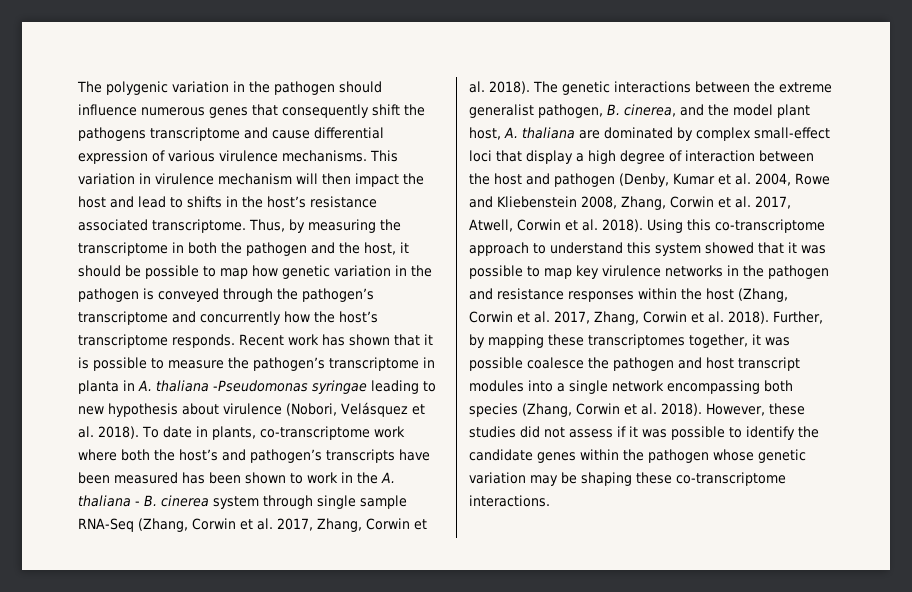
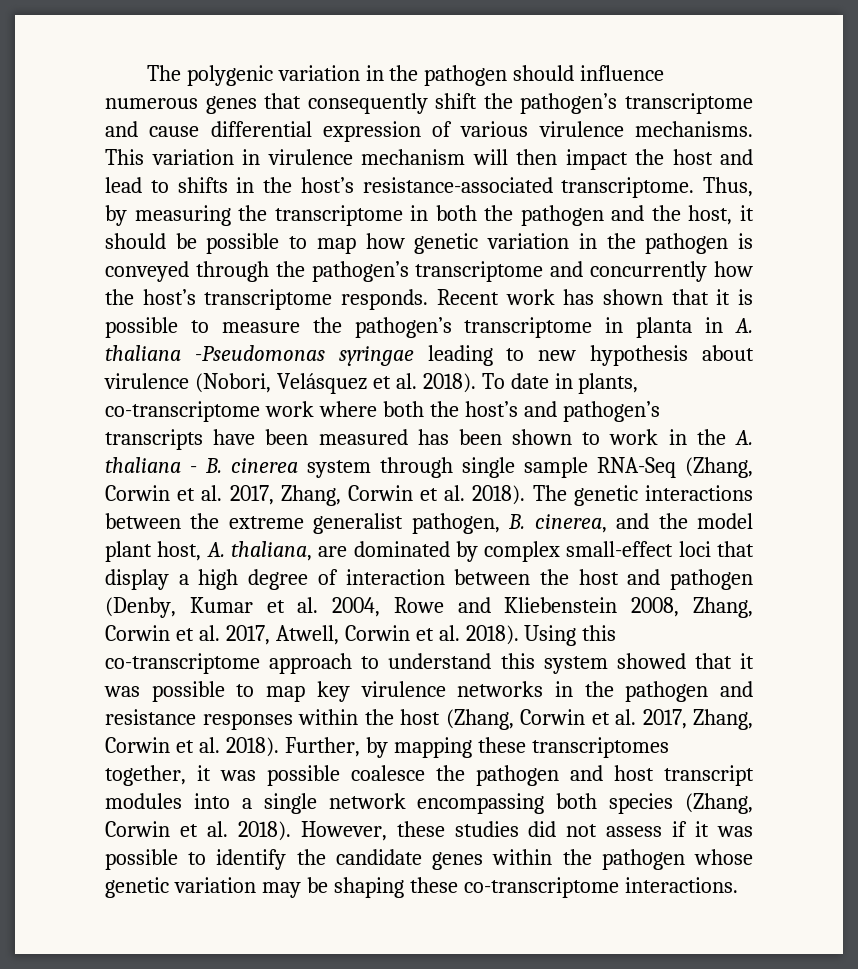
- The polygenic variation in the pathogen should influence numerous genes that consequently shift the pathogens transcriptome and cause differential expression of various virulence mechanisms.
+ The polygenic variation in the pathogen should influence numerous genes that consequently shift the pathogen’s transcriptome and cause differential expression of various virulence mechanisms.
- This variation in virulence mechanism will then impact the host and lead to shifts in the host’s resistance associated transcriptome.
+ This variation in virulence mechanism will then impact the host and lead to shifts in the host’s resistance-associated transcriptome.
- The genetic interactions between the extreme generalist pathogen, B. cinerea, and the model plant host, A. thaliana are dominated by complex small-effect loci that display a high degree of interaction between the host and pathogen (Denby, Kumar et al. 2004, Rowe and Kliebenstein 2008, Zhang, Corwin et al. 2017, Atwell, Corwin et al. 2018).
+ The genetic interactions between the extreme generalist pathogen, B. cinerea, and the model plant host, A. thaliana, are dominated by complex small-effect loci that display a high degree of interaction between the host and pathogen (Denby, Kumar et al. 2004, Rowe and Kliebenstein 2008, Zhang, Corwin et al. 2017, Atwell, Corwin et al. 2018).

